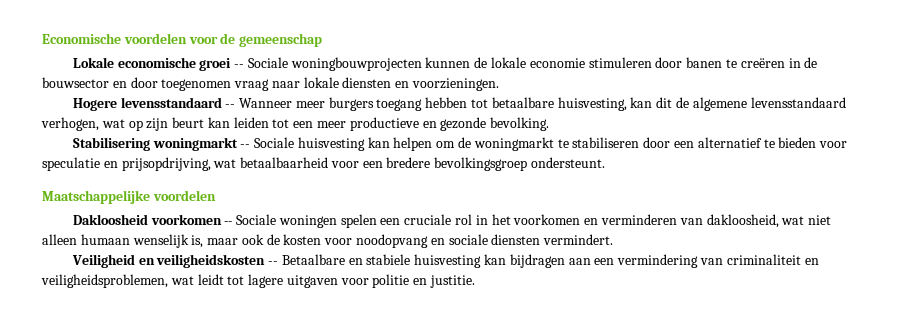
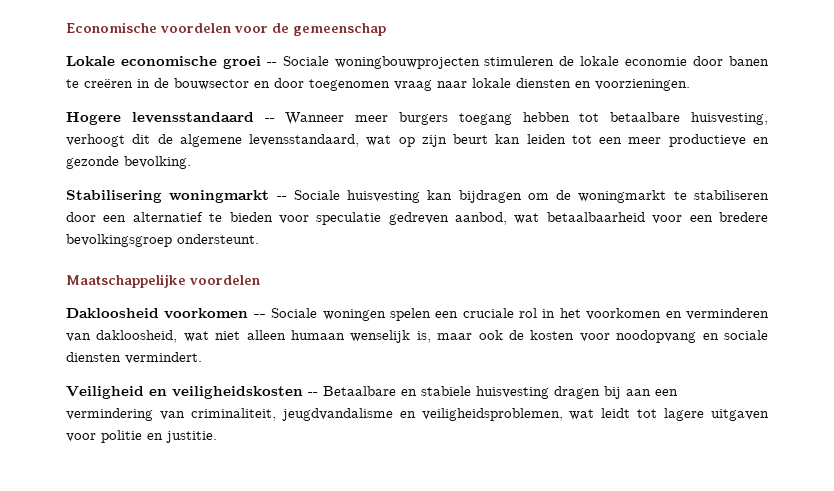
- Lokale economische groei -- Sociale woningbouwprojecten kunnen de lokale economie stimuleren door banen te creëren in de bouwsector en door toegenomen vraag naar lokale diensten en voorzieningen.
+ Lokale economische groei -- Sociale woningbouwprojecten stimuleren de lokale economie door banen te creëren in de bouwsector en door toegenomen vraag naar lokale diensten en voorzieningen.
- Hogere levensstandaard -- Wanneer meer burgers toegang hebben tot betaalbare huisvesting, kan dit de algemene levensstandaard verhogen, wat op zijn beurt kan leiden tot een meer productieve en gezonde bevolking.
+ Hogere levensstandaard -- Wanneer meer burgers toegang hebben tot betaalbare huisvesting, verhoogt dit de algemene levensstandaard, wat op zijn beurt kan leiden tot een meer productieve en gezonde bevolking.
- Stabilisering woningmarkt -- Sociale huisvesting kan helpen om de woningmarkt te stabiliseren door een alternatief te bieden voor speculatie en prijsopdrijving, wat betaalbaarheid voor een bredere bevolkingsgroep ondersteunt.
+ Stabilisering woningmarkt -- Sociale huisvesting kan bijdragen om de woningmarkt te stabiliseren door een alternatief te bieden voor speculatie gedreven aanbod, wat betaalbaarheid voor een bredere bevolkingsgroep ondersteunt.
- Veiligheid en veiligheidskosten -- Betaalbare en stabiele huisvesting kan bijdragen aan een vermindering van criminaliteit en veiligheidsproblemen, wat leidt tot lagere uitgaven voor politie en justitie.
+ Veiligheid en veiligheidskosten -- Betaalbare en stabiele huisvesting dragen bij aan een vermindering van criminaliteit, jeugdvandalisme en veiligheidsproblemen, wat leidt tot lagere uitgaven voor politie en justitie.

